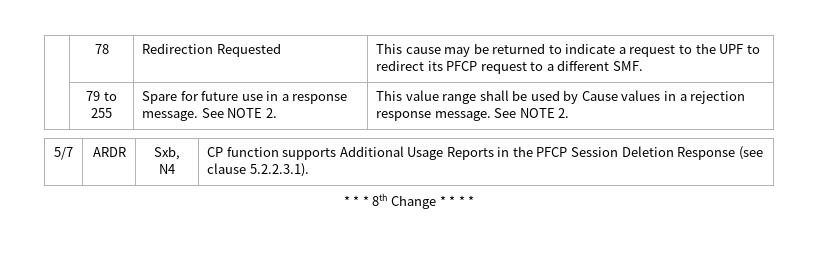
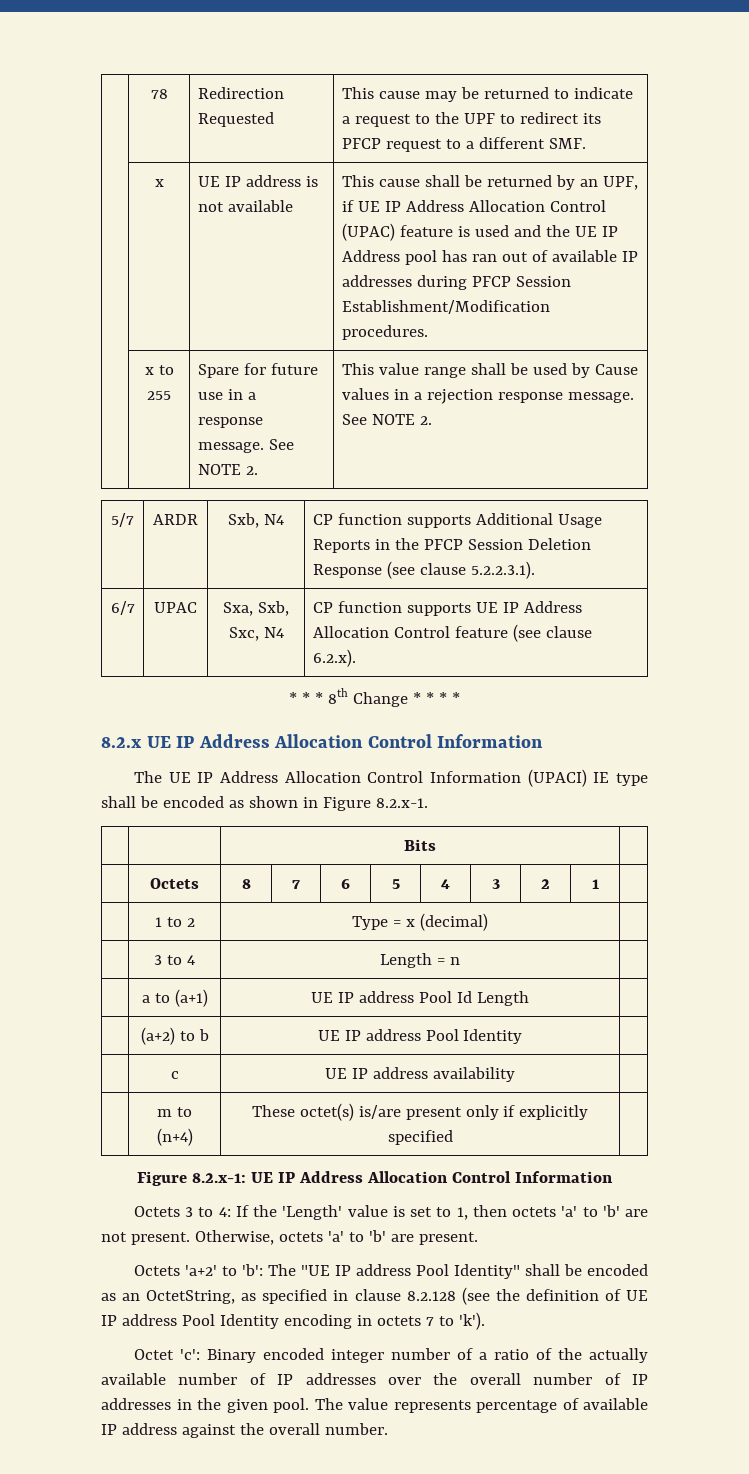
- 79 to 255 | Spare for future use in a response message. See NOTE 2. | This value range shall be used by Cause values in a rejection response message. See NOTE 2.
+ x | UE IP address is not available | This cause shall be returned by an UPF, if UE IP Address Allocation Control (UPAC) feature is used and the UE IP Address pool has ran out of available IP addresses during PFCP Session Establishment/Modification procedures.
+ | x to 255 | Spare for future use in a response message. See NOTE 2. | This value range shall be used by Cause values in a rejection response message. See NOTE 2.
+ 6/7 | UPAC | Sxa, Sxb, Sxc, N4 | CP function supports UE IP Address Allocation Control feature (see clause 6.2.x).
+ 8.2.x UE IP Address Allocation Control Information
+ The UE IP Address Allocation Control Information (UPACI) IE type shall be encoded as shown in Figure 8.2.x-1.
+ | | Bits |
+ | Octets | 8 | 7 | 6 | 5 | 4 | 3 | 2 | 1 |
+ | 1 to 2 | Type = x (decimal) |
+ | 3 to 4 | Length = n |
+ | a to (a+1) | UE IP address Pool Id Length |
+ | (a+2) to b | UE IP address Pool Identity |
+ | c | UE IP address availability |
+ | m to (n+4) | These octet(s) is/are present only if explicitly specified |
+ Figure 8.2.x-1: UE IP Address Allocation Control Information
+ Octets 3 to 4: If the 'Length' value is set to 1, then octets 'a' to 'b' are not present. Otherwise, octets 'a' to 'b' are present.
+ Octets 'a+2' to 'b': The "UE IP address Pool Identity" shall be encoded as an OctetString, as specified in clause 8.2.128 (see the definition of UE IP address Pool Identity encoding in octets 7 to 'k').
+ Octet 'c': Binary encoded integer number of a ratio of the actually available number of IP addresses over the overall number of IP addresses in the given pool. The value represents percentage of available IP address against the overall number.

